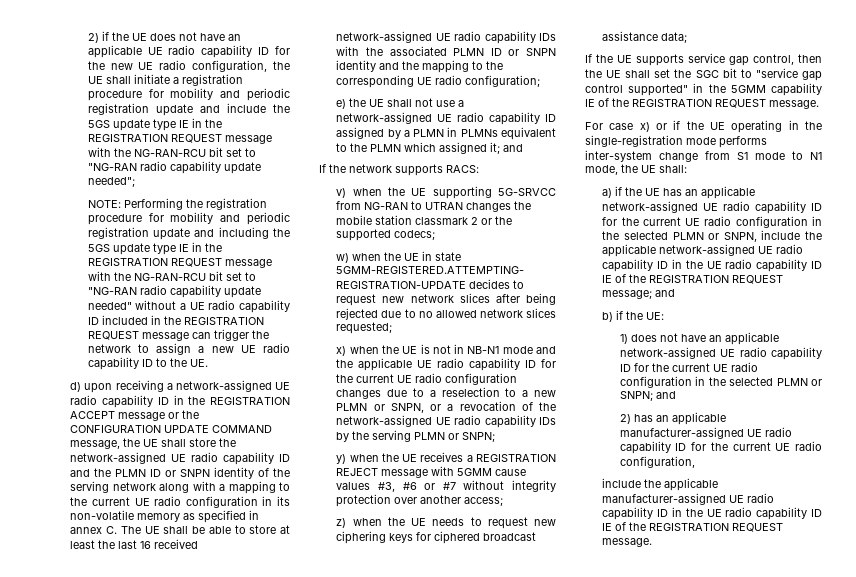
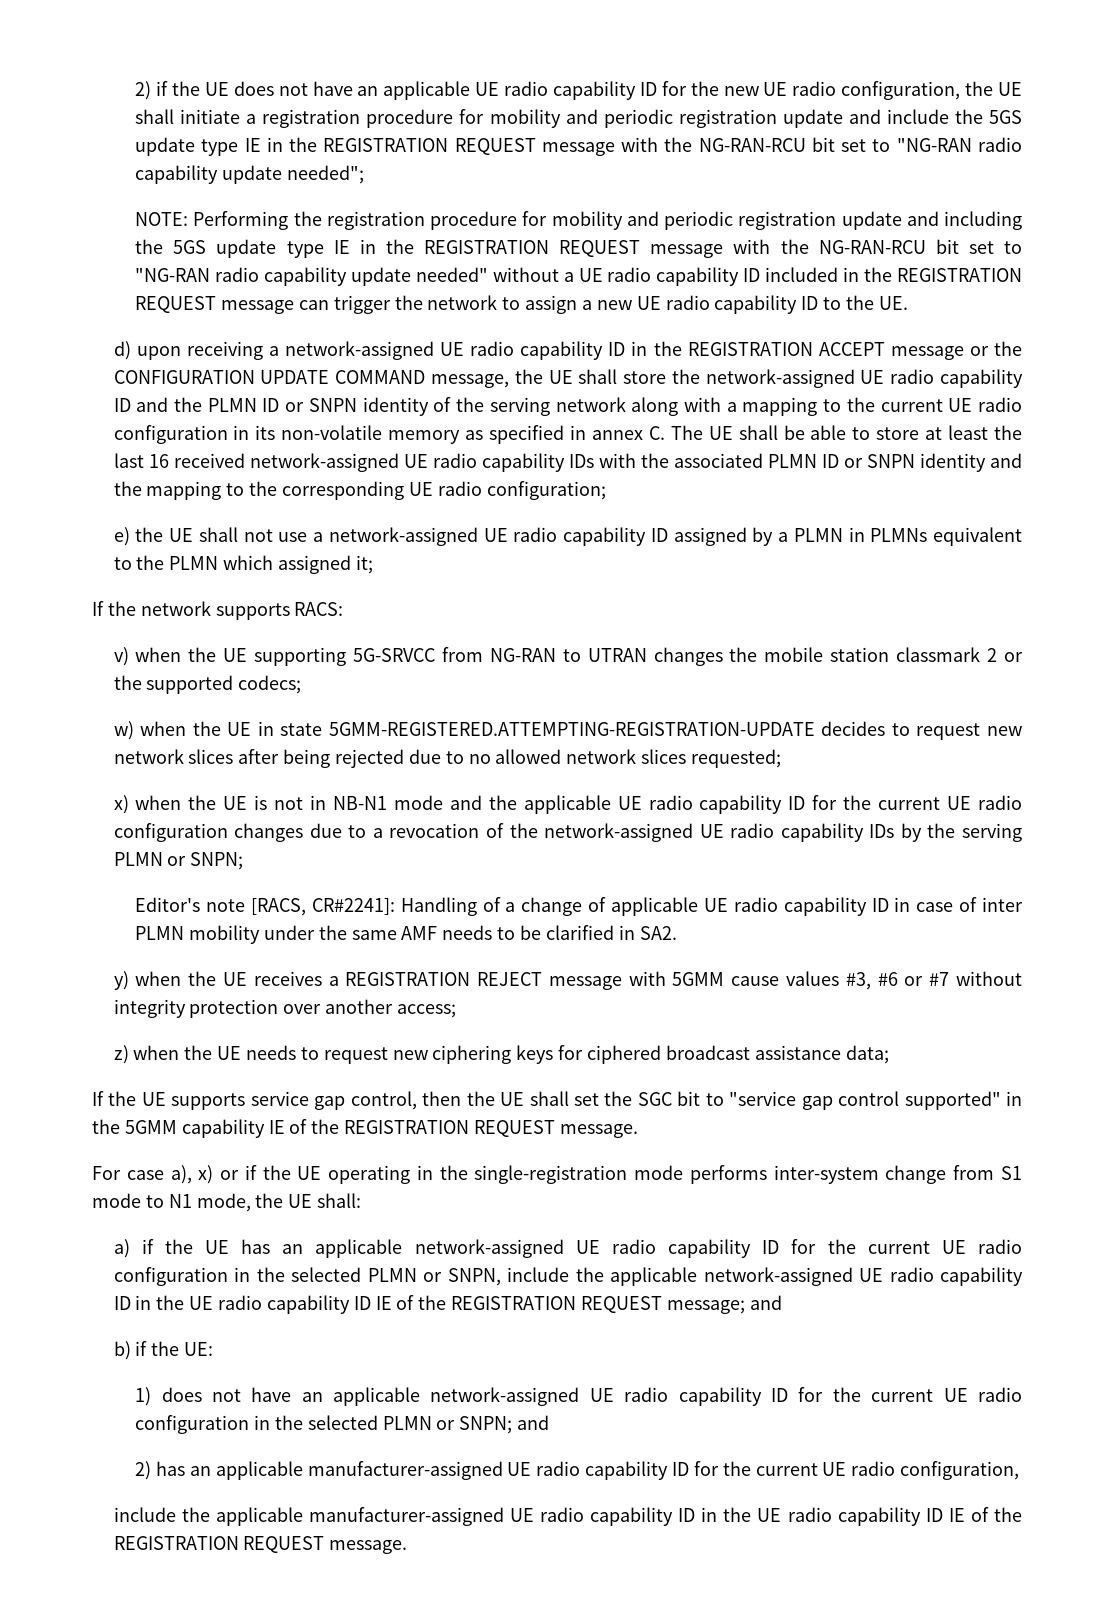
- e) the UE shall not use a network-assigned UE radio capability ID assigned by a PLMN in PLMNs equivalent to the PLMN which assigned it; and
+ e) the UE shall not use a network-assigned UE radio capability ID assigned by a PLMN in PLMNs equivalent to the PLMN which assigned it;
- x) when the UE is not in NB-N1 mode and the applicable UE radio capability ID for the current UE radio configuration changes due to a reselection to a new PLMN or SNPN, or a revocation of the network-assigned UE radio capability IDs by the serving PLMN or SNPN;
+ x) when the UE is not in NB-N1 mode and the applicable UE radio capability ID for the current UE radio configuration changes due to a revocation of the network-assigned UE radio capability IDs by the serving PLMN or SNPN;
+ Editor's note [RACS, CR#2241]: Handling of a change of applicable UE radio capability ID in case of inter PLMN mobility under the same AMF needs to be clarified in SA2.
- For case x) or if the UE operating in the single-registration mode performs inter-system change from S1 mode to N1 mode, the UE shall:
+ For case a), x) or if the UE operating in the single-registration mode performs inter-system change from S1 mode to N1 mode, the UE shall:

